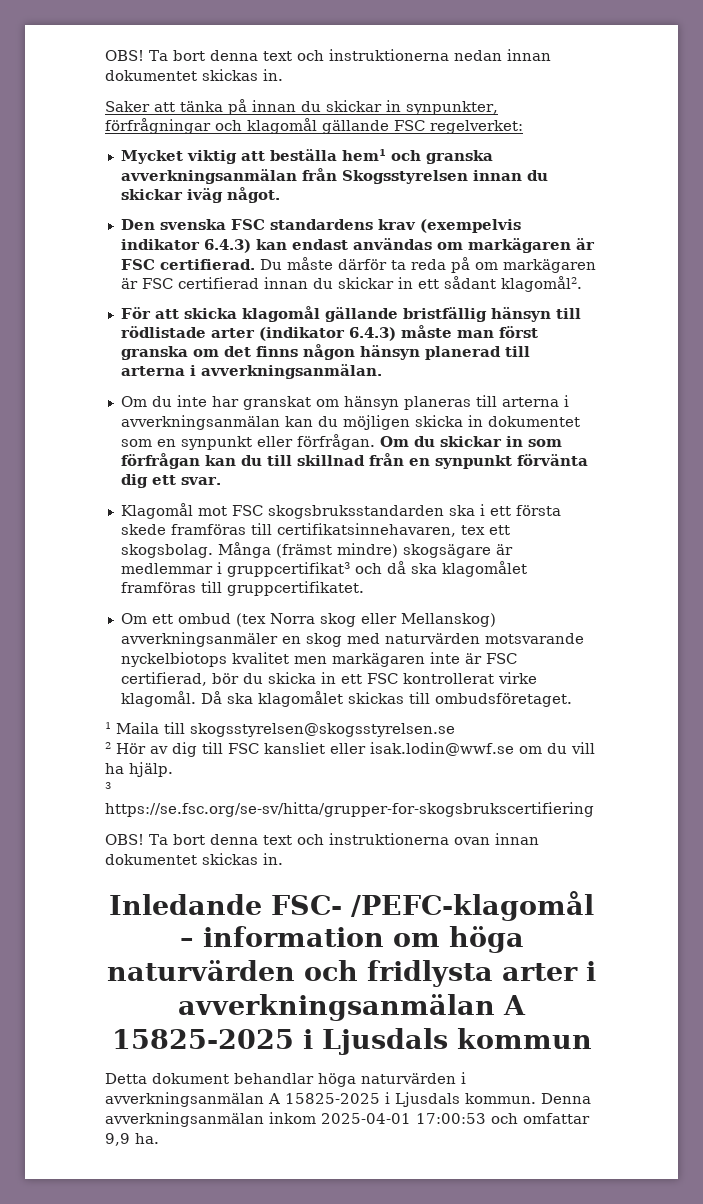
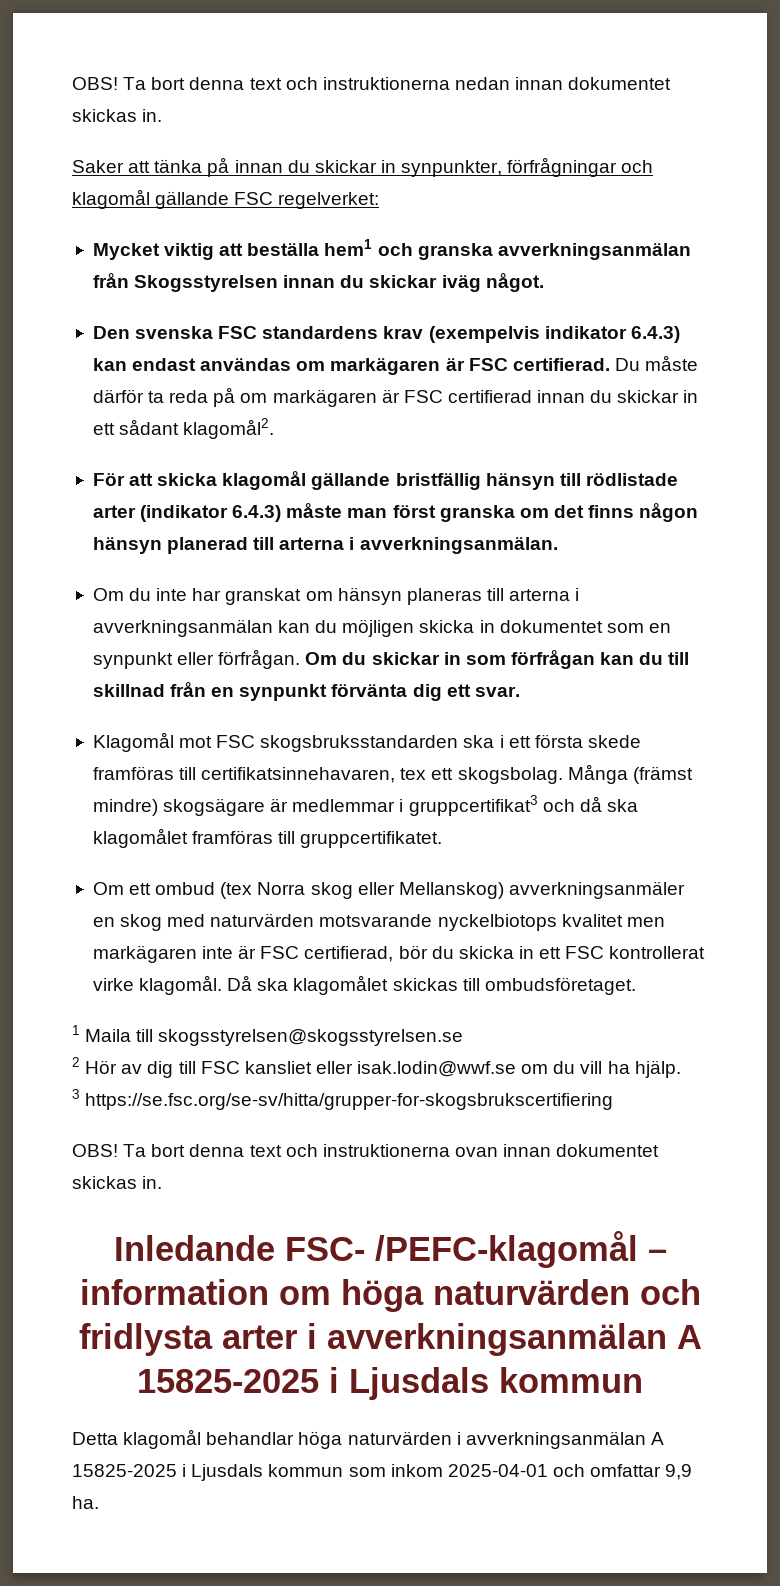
- Detta dokument behandlar höga naturvärden i avverkningsanmälan A 15825-2025 i Ljusdals kommun. Denna avverkningsanmälan inkom 2025-04-01 17:00:53 och omfattar 9,9 ha.
+ Detta klagomål behandlar höga naturvärden i avverkningsanmälan A 15825-2025 i Ljusdals kommun som inkom 2025-04-01 och omfattar 9,9 ha.

